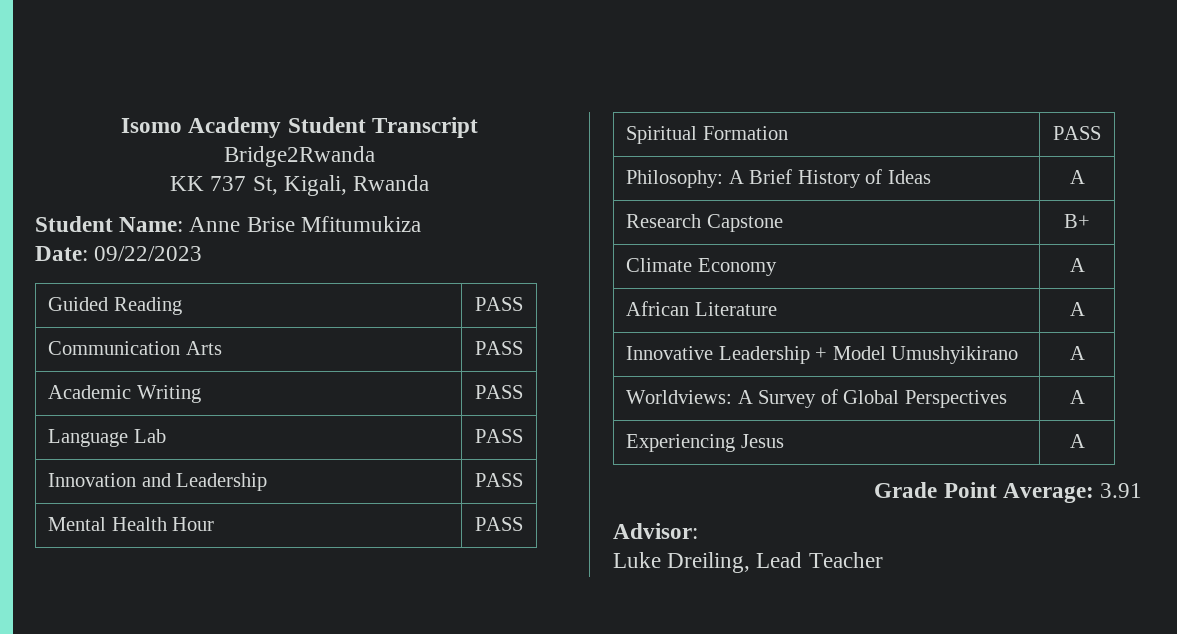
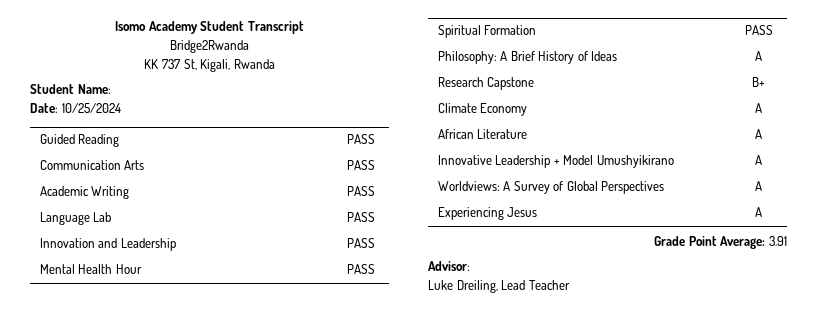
- Student Name: Anne Brise Mfitumukiza
+ Student Name:
- Date: 09/22/2023
+ Date: 10/25/2024

